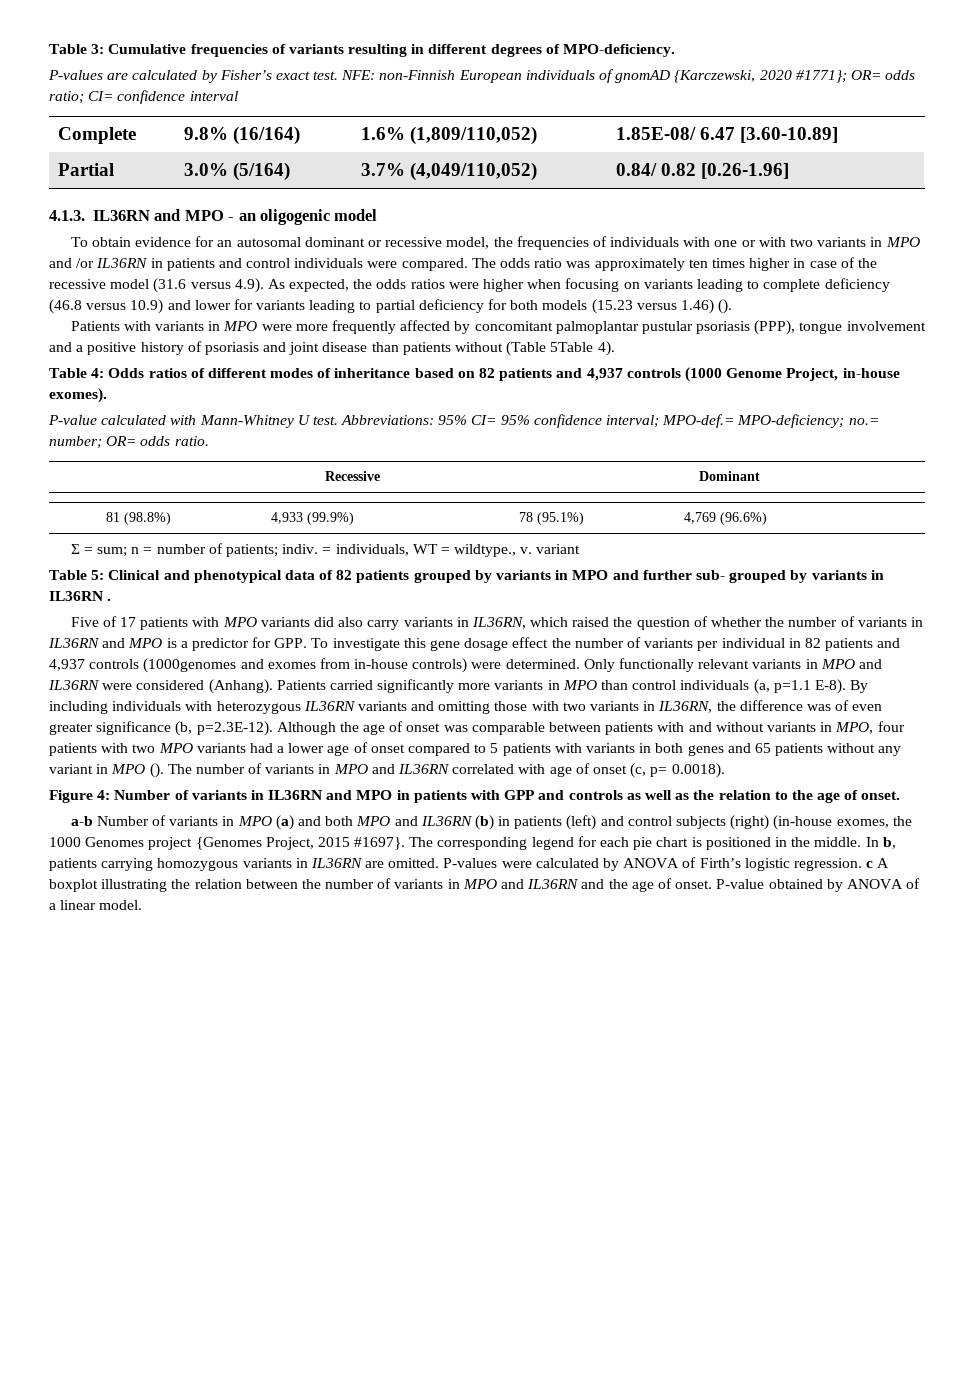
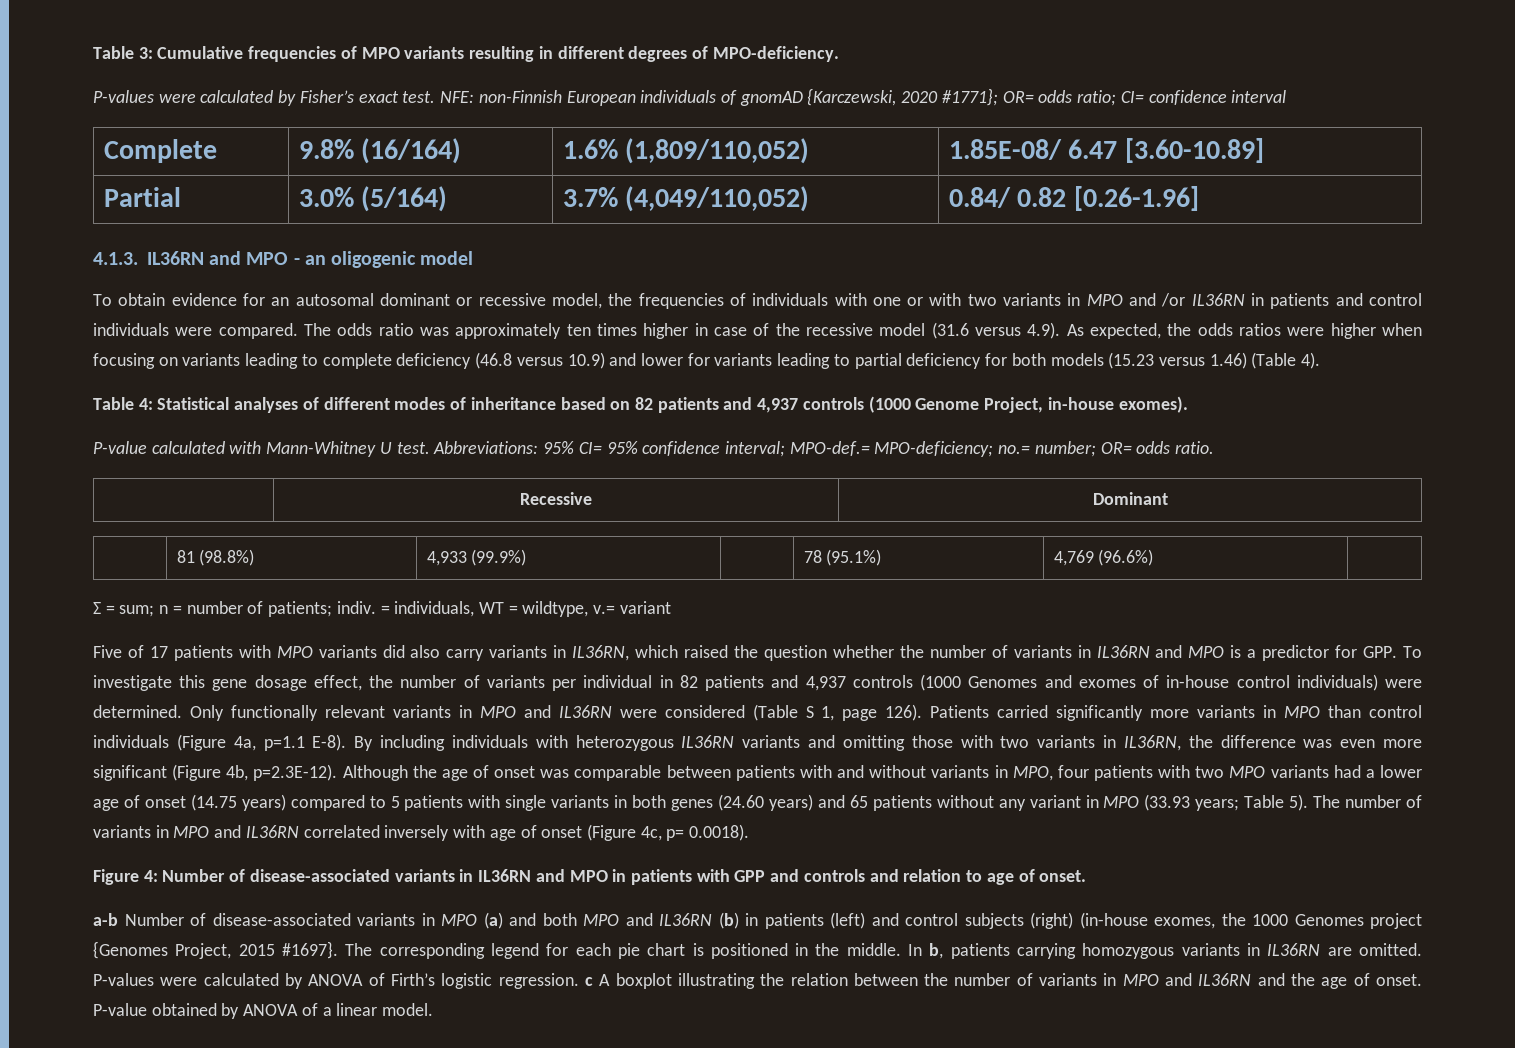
- Table 3: Cumulative frequencies of variants resulting in different degrees of MPO-deficiency.
+ Table 3: Cumulative frequencies of MPO variants resulting in different degrees of MPO-deficiency.
- P-values are calculated by Fisher’s exact test.
+ P-values were calculated by Fisher’s exact test.
- The odds ratio was approximately ten times higher in case of the recessive model (31.6 versus 4.9). As expected, the odds ratios were higher when focusing on variants leading to complete deficiency (46.8 versus 10.9) and lower for variants leading to partial deficiency for both models (15.23 versus 1.46) ().
- Patients with variants in MPO were more frequently affected by concomitant palmoplantar pustular psoriasis (PPP), tongue involvement and a positive history of psoriasis and joint disease than patients without (Table 5Table 4).
+ The odds ratio was approximately ten times higher in case of the recessive model (31.6 versus 4.9). As expected, the odds ratios were higher when focusing on variants leading to complete deficiency (46.8 versus 10.9) and lower for variants leading to partial deficiency for both models (15.23 versus 1.46) (Table 4).
- Table 4: Odds ratios of different modes of inheritance based on 82 patients and 4,937 controls (1000 Genome Project, in-house exomes).
+ Table 4: Statistical analyses of different modes of inheritance based on 82 patients and 4,937 controls (1000 Genome Project, in-house exomes).
- = individuals, WT = wildtype., v. variant
- Table 5: Clinical and phenotypical data of 82 patients grouped by variants in MPO and further sub- grouped by variants in IL36RN .
+ = individuals, WT = wildtype, v.= variant
- Five of 17 patients with MPO variants did also carry variants in IL36RN, which raised the question of whether the number of variants in IL36RN and MPO is a predictor for GPP. To investigate this gene dosage effect the number of variants per individual in 82 patients and 4,937 controls (1000genomes and exomes from in-house controls) were determined.
+ Five of 17 patients with MPO variants did also carry variants in IL36RN, which raised the question whether the number of variants in IL36RN and MPO is a predictor for GPP. To investigate this gene dosage effect, the number of variants per individual in 82 patients and 4,937 controls (1000 Genomes and exomes of in-house control individuals) were determined.
- Only functionally relevant variants in MPO and IL36RN were considered (Anhang).
+ Only functionally relevant variants in MPO and IL36RN were considered (Table S 1, page 126).
- Patients carried significantly more variants in MPO than control individuals (a, p=1.1 E-8).
+ Patients carried significantly more variants in MPO than control individuals (Figure 4a, p=1.1 E-8).
- By including individuals with heterozygous IL36RN variants and omitting those with two variants in IL36RN, the difference was of even greater significance (b, p=2.3E-12). Although the age of onset was comparable between patients with and without variants in MPO, four patients with two MPO variants had a lower age of onset compared to 5 patients with variants in both genes and 65 patients without any variant in MPO ().
+ By including individuals with heterozygous IL36RN variants and omitting those with two variants in IL36RN, the difference was even more significant (Figure 4b, p=2.3E-12). Although the age of onset was comparable between patients with and without variants in MPO, four patients with two MPO variants had a lower age of onset (14.75 years) compared to 5 patients with single variants in both genes (24.60 years) and 65 patients without any variant in MPO (33.93 years; Table 5).
- The number of variants in MPO and IL36RN correlated with age of onset (c, p= 0.0018).
+ The number of variants in MPO and IL36RN correlated inversely with age of onset (Figure 4c, p= 0.0018).
- Figure 4: Number of variants in IL36RN and MPO in patients with GPP and controls as well as the relation to the age of onset.
+ Figure 4: Number of disease-associated variants in IL36RN and MPO in patients with GPP and controls and relation to age of onset.
- a-b Number of variants in MPO (a) and both MPO and IL36RN (b) in patients (left) and control subjects (right) (in-house exomes, the 1000 Genomes project {Genomes Project, 2015 #1697}.
+ a-b Number of disease-associated variants in MPO (a) and both MPO and IL36RN (b) in patients (left) and control subjects (right) (in-house exomes, the 1000 Genomes project {Genomes Project, 2015 #1697}.

